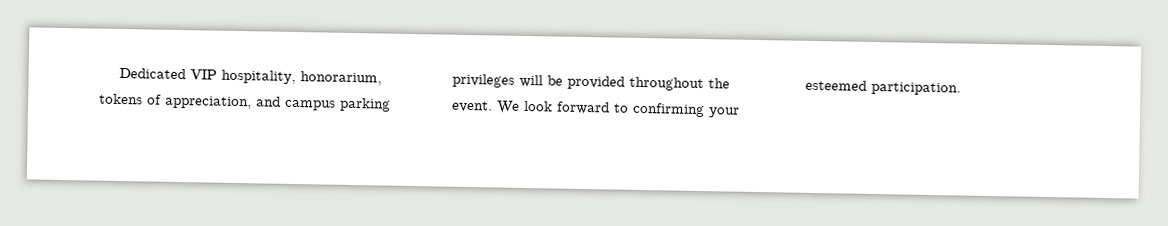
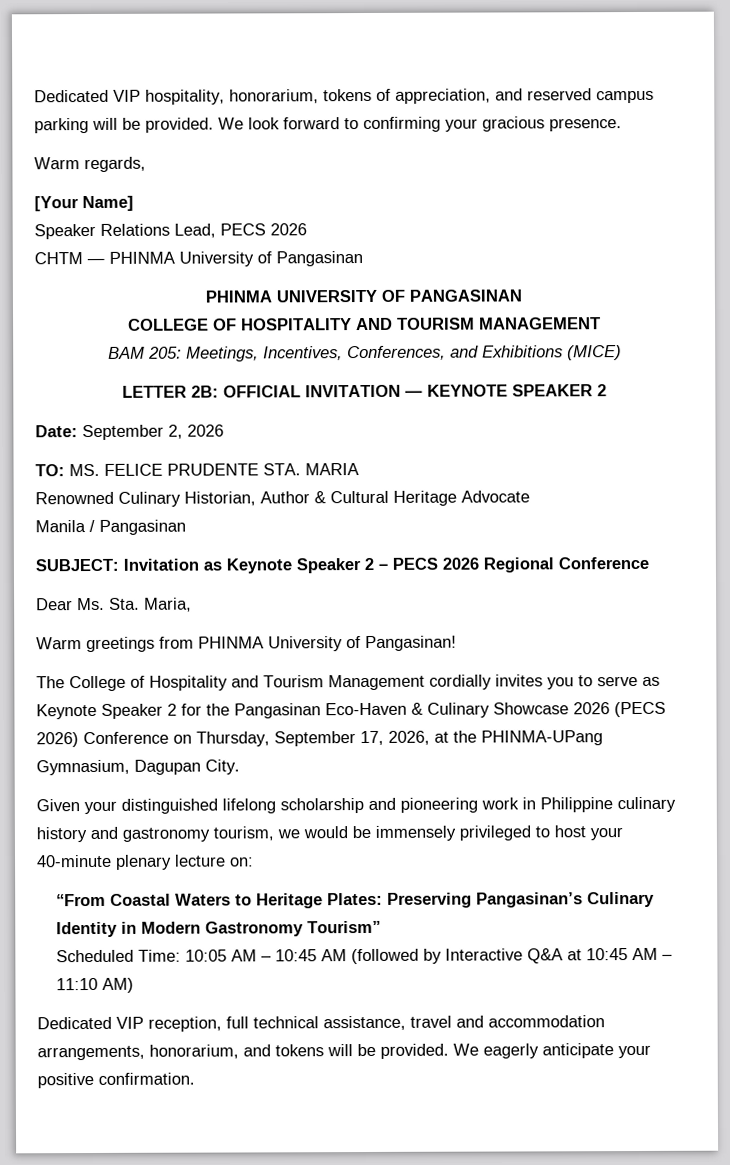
- Dedicated VIP hospitality, honorarium, tokens of appreciation, and campus parking privileges will be provided throughout the event.
+ Dedicated VIP hospitality, honorarium, tokens of appreciation, and reserved campus parking will be provided.
- We look forward to confirming your esteemed participation.
+ We look forward to confirming your gracious presence.
+ Warm regards,
+ [Your Name]
+ Speaker Relations Lead, PECS 2026
+ CHTM — PHINMA University of Pangasinan
+ PHINMA UNIVERSITY OF PANGASINAN
+ COLLEGE OF HOSPITALITY AND TOURISM MANAGEMENT
+ BAM 205: Meetings, Incentives, Conferences, and Exhibitions (MICE)
+ LETTER 2B: OFFICIAL INVITATION — KEYNOTE SPEAKER 2
+ Date: September 2, 2026
+ TO: MS. FELICE PRUDENTE STA. MARIA
+ Renowned Culinary Historian, Author & Cultural Heritage Advocate
+ Manila / Pangasinan
+ SUBJECT: Invitation as Keynote Speaker 2 – PECS 2026 Regional Conference
+ Dear Ms. Sta. Maria,
+ Warm greetings from PHINMA University of Pangasinan!
+ The College of Hospitality and Tourism Management cordially invites you to serve as Keynote Speaker 2 for the Pangasinan Eco-Haven & Culinary Showcase 2026 (PECS 2026) Conference on Thursday, September 17, 2026, at the PHINMA-UPang Gymnasium, Dagupan City.
+ Given your distinguished lifelong scholarship and pioneering work in Philippine culinary history and gastronomy tourism, we would be immensely privileged to host your 40-minute plenary lecture on:
+ “From Coastal Waters to Heritage Plates: Preserving Pangasinan’s Culinary Identity in Modern Gastronomy Tourism”
+ Scheduled Time: 10:05 AM – 10:45 AM (followed by Interactive Q&A at 10:45 AM – 11:10 AM)
+ Dedicated VIP reception, full technical assistance, travel and accommodation arrangements, honorarium, and tokens will be provided. We eagerly anticipate your positive confirmation.

